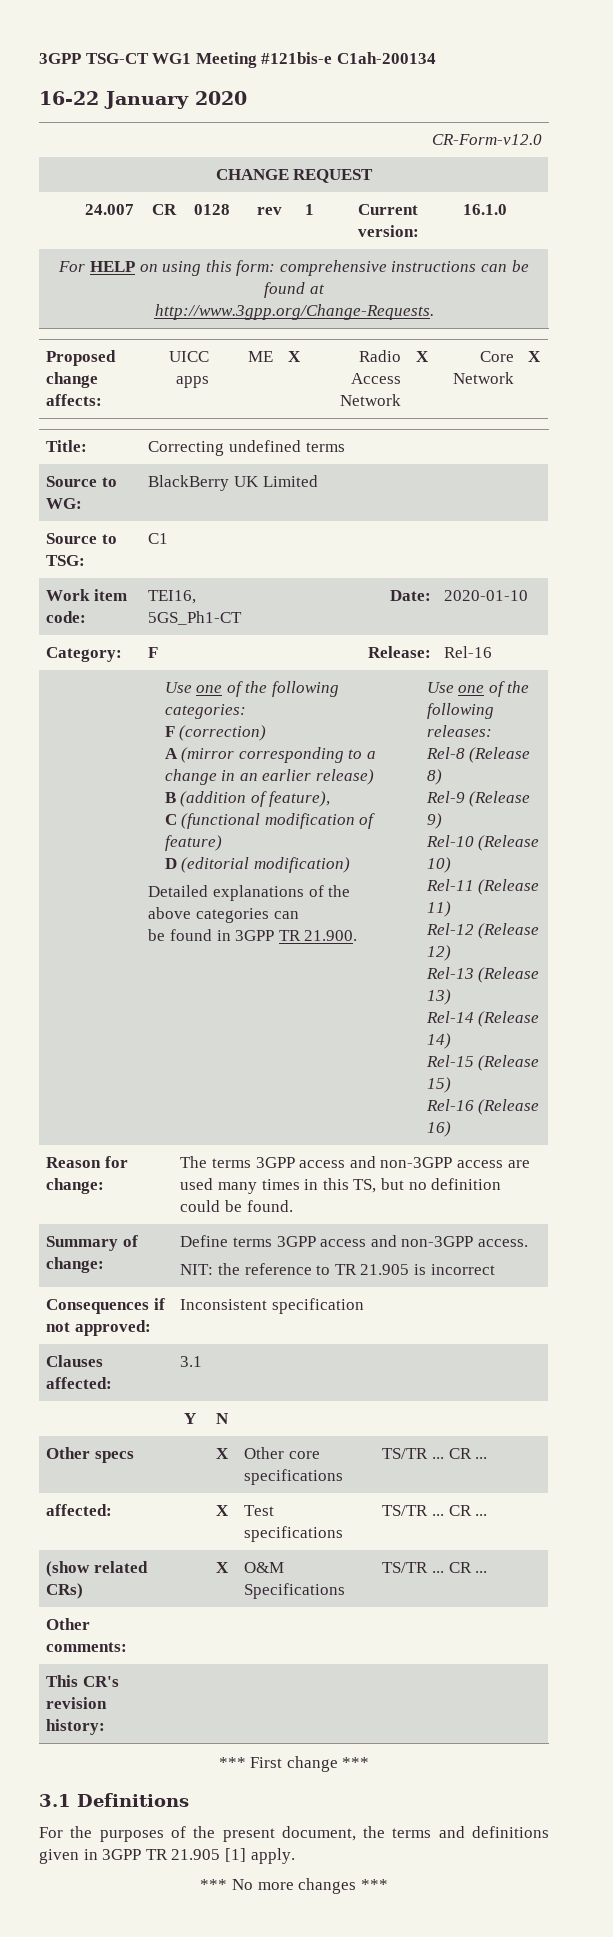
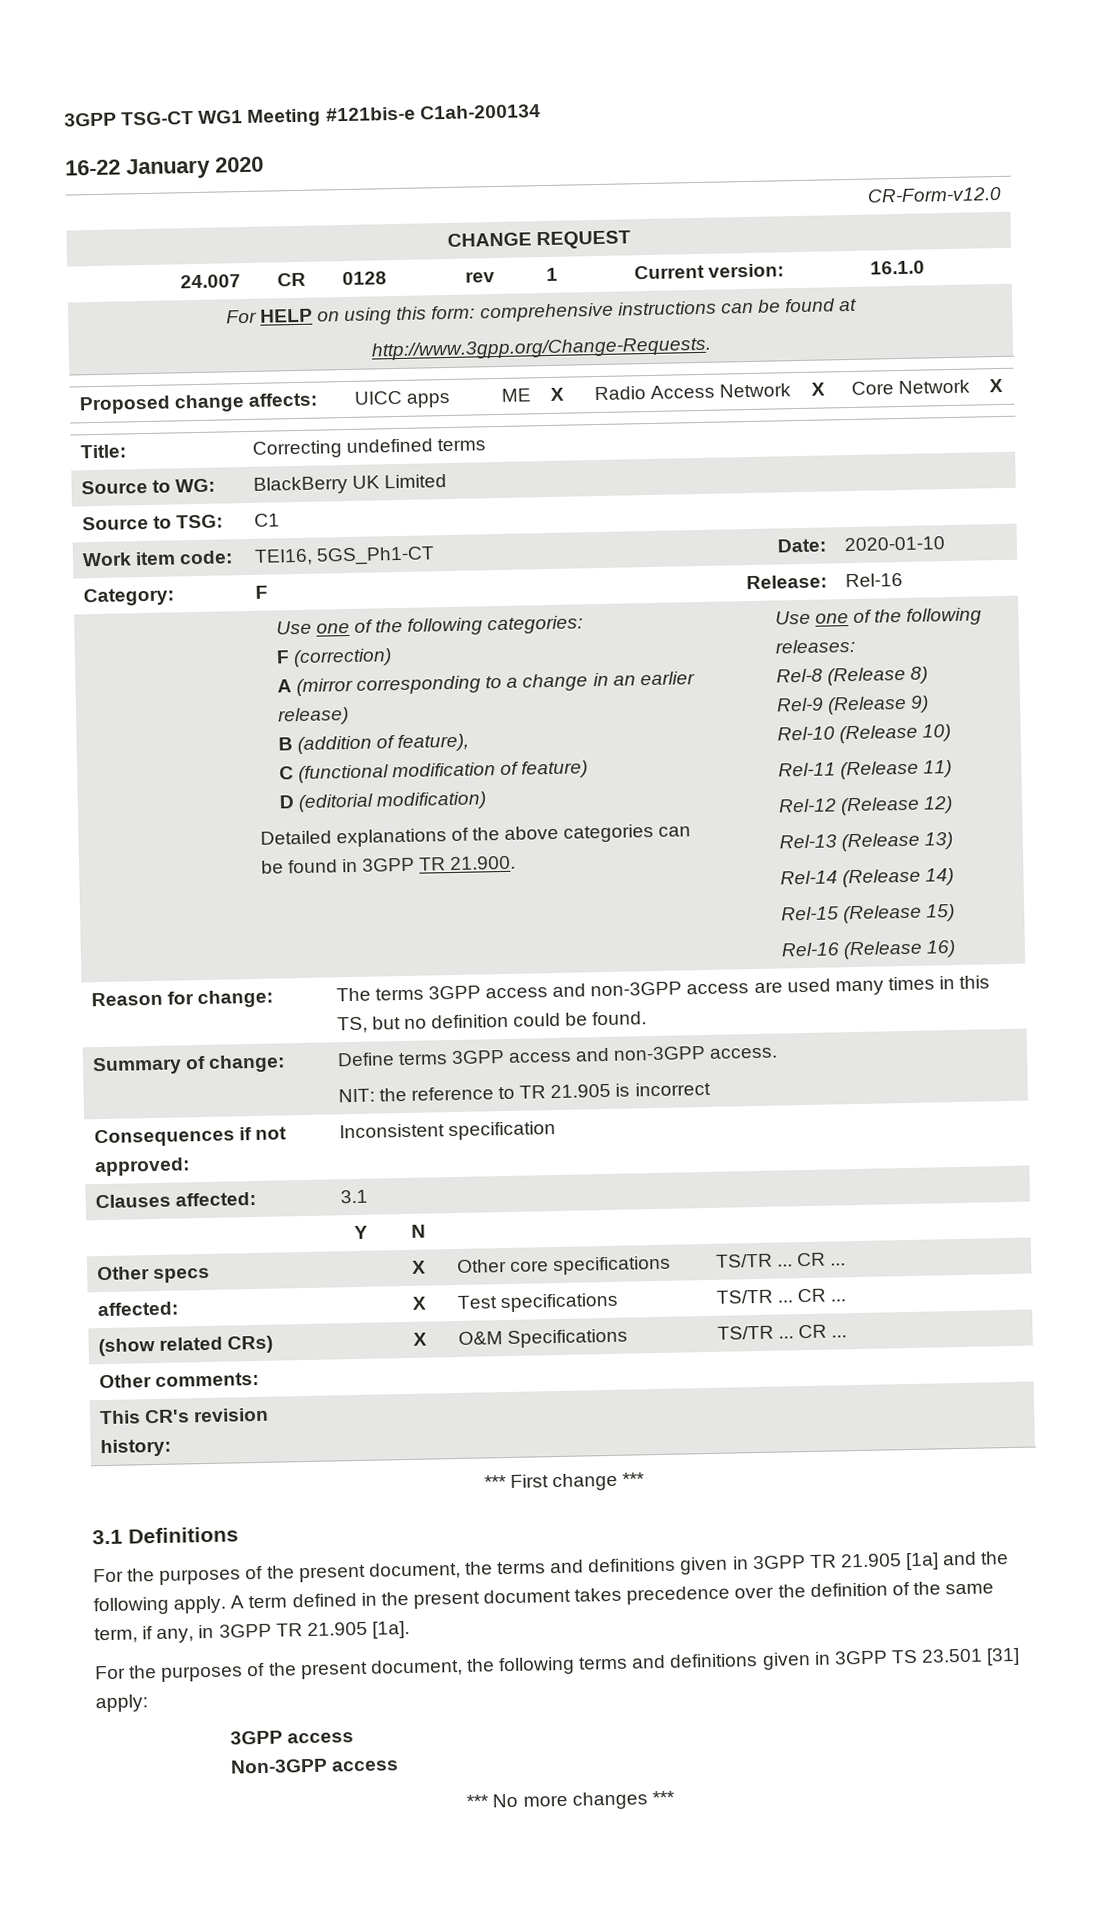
- For the purposes of the present document, the terms and definitions given in 3GPP TR 21.905 [1] apply.
+ For the purposes of the present document, the terms and definitions given in 3GPP TR 21.905 [1a] and the following apply. A term defined in the present document takes precedence over the definition of the same term, if any, in 3GPP TR 21.905 [1a].
+ For the purposes of the present document, the following terms and definitions given in 3GPP TS 23.501 [31] apply:
+ 3GPP access
+ Non-3GPP access

